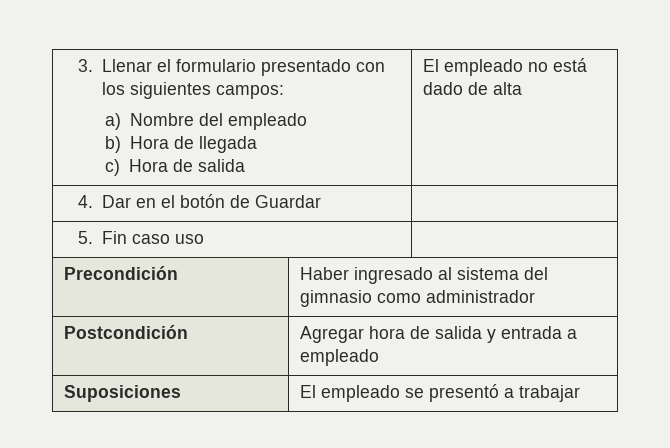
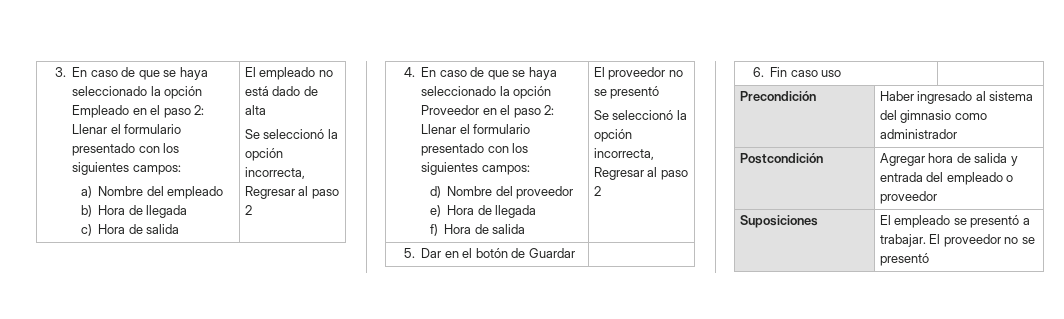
- 3. Llenar el formulario presentado con los siguientes campos:
+ 3. En caso de que se haya seleccionado la opción Empleado en el paso 2: Llenar el formulario presentado con los siguientes campos:
  El empleado no está dado de alta
- 4. Dar en el botón de Guardar |
+ Se seleccionó la opción incorrecta, Regresar al paso 2
+ 4. En caso de que se haya seleccionado la opción Proveedor en el paso 2: Llenar el formulario presentado con los siguientes campos:
+ d) Nombre del proveedor
+ e) Hora de llegada
+ f) Hora de salida | El proveedor no se presentó
+ Se seleccionó la opción incorrecta, Regresar al paso 2
+ 5. Dar en el botón de Guardar |
- 5. Fin caso uso |
+ 6. Fin caso uso |
- Postcondición | Agregar hora de salida y entrada a empleado
+ Postcondición | Agregar hora de salida y entrada del empleado o proveedor
- Suposiciones | El empleado se presentó a trabajar
+ Suposiciones | El empleado se presentó a trabajar. El proveedor no se presentó

